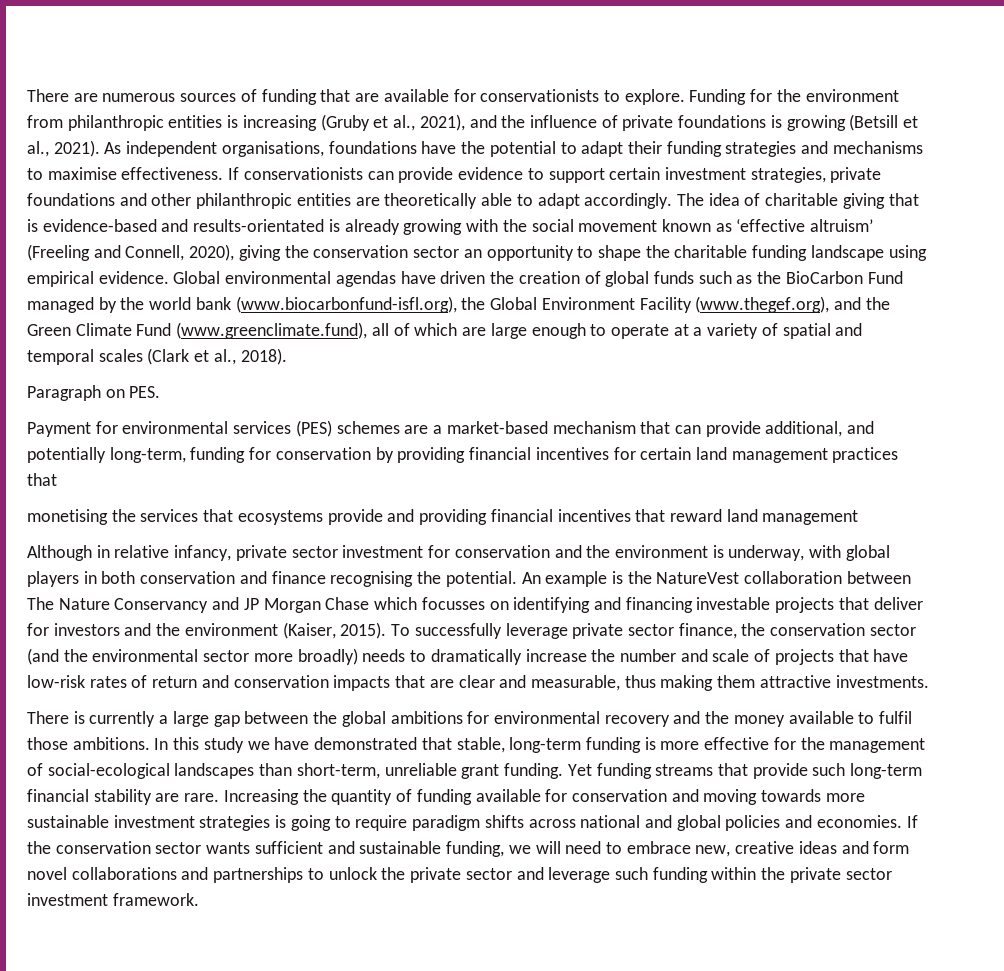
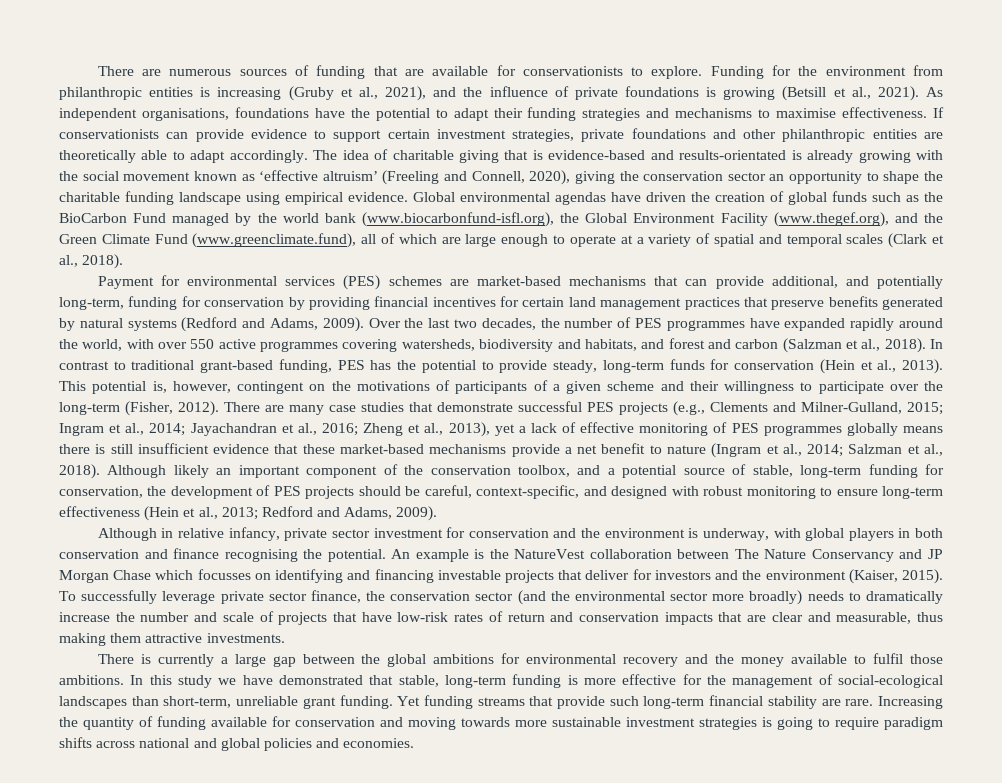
- Paragraph on PES.
- Payment for environmental services (PES) schemes are a market-based mechanism that can provide additional, and potentially long-term, funding for conservation by providing financial incentives for certain land management practices that
- monetising the services that ecosystems provide and providing financial incentives that reward land management
+ Payment for environmental services (PES) schemes are market-based mechanisms that can provide additional, and potentially long-term, funding for conservation by providing financial incentives for certain land management practices that preserve benefits generated by natural systems (Redford and Adams, 2009). Over the last two decades, the number of PES programmes have expanded rapidly around the world, with over 550 active programmes covering watersheds, biodiversity and habitats, and forest and carbon (Salzman et al., 2018). In contrast to traditional grant-based funding, PES has the potential to provide steady, long-term funds for conservation (Hein et al., 2013). This potential is, however, contingent on the motivations of participants of a given scheme and their willingness to participate over the long-term (Fisher, 2012). There are many case studies that demonstrate successful PES projects (e.g., Clements and Milner-Gulland, 2015; Ingram et al., 2014; Jayachandran et al., 2016; Zheng et al., 2013), yet a lack of effective monitoring of PES programmes globally means there is still insufficient evidence that these market-based mechanisms provide a net benefit to nature (Ingram et al., 2014; Salzman et al., 2018). Although likely an important component of the conservation toolbox, and a potential source of stable, long-term funding for conservation, the development of PES projects should be careful, context-specific, and designed with robust monitoring to ensure long-term effectiveness (Hein et al., 2013; Redford and Adams, 2009).
- If the conservation sector wants sufficient and sustainable funding, we will need to embrace new, creative ideas and form novel collaborations and partnerships to unlock the private sector and leverage such funding within the private sector investment framework.

